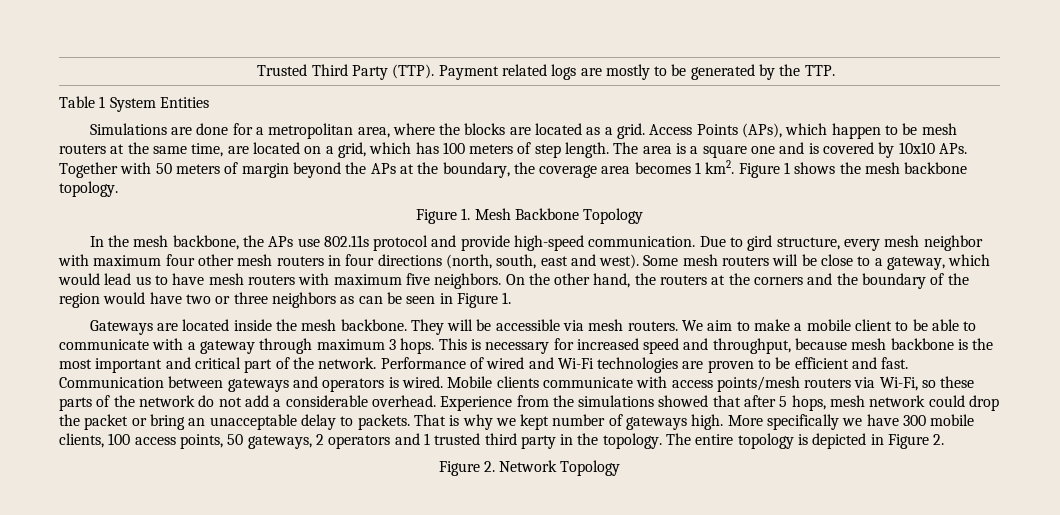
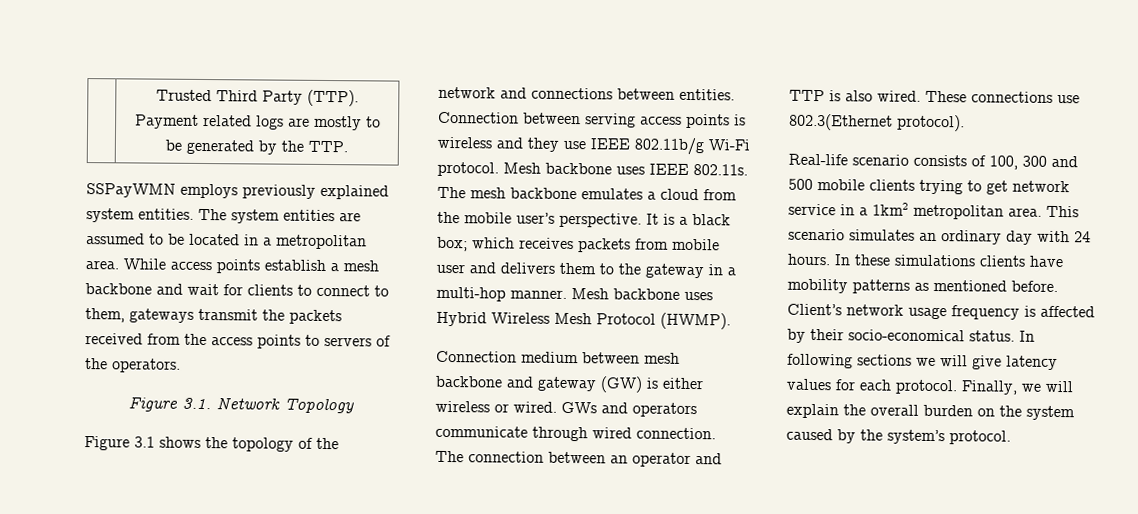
- Table 1 System Entities
- Simulations are done for a metropolitan area, where the blocks are located as a grid. Access Points (APs), which happen to be mesh routers at the same time, are located on a grid, which has 100 meters of step length. The area is a square one and is covered by 10x10 APs. Together with 50 meters of margin beyond the APs at the boundary, the coverage area becomes 1 km2. Figure 1 shows the mesh backbone topology.
- Figure 1. Mesh Backbone Topology
- In the mesh backbone, the APs use 802.11s protocol and provide high-speed communication. Due to gird structure, every mesh neighbor with maximum four other mesh routers in four directions (north, south, east and west). Some mesh routers will be close to a gateway, which would lead us to have mesh routers with maximum five neighbors. On the other hand, the routers at the corners and the boundary of the region would have two or three neighbors as can be seen in Figure 1.
- Gateways are located inside the mesh backbone. They will be accessible via mesh routers. We aim to make a mobile client to be able to communicate with a gateway through maximum 3 hops. This is necessary for increased speed and throughput, because mesh backbone is the most important and critical part of the network. Performance of wired and Wi-Fi technologies are proven to be efficient and fast. Communication between gateways and operators is wired. Mobile clients communicate with access points/mesh routers via Wi-Fi, so these parts of the network do not add a considerable overhead. Experience from the simulations showed that after 5 hops, mesh network could drop the packet or bring an unacceptable delay to packets. That is why we kept number of gateways high. More specifically we have 300 mobile clients, 100 access points, 50 gateways, 2 operators and 1 trusted third party in the topology. The entire topology is depicted in Figure 2.
- Figure 2. Network Topology
+ SSPayWMN employs previously explained system entities. The system entities are assumed to be located in a metropolitan area. While access points establish a mesh backbone and wait for clients to connect to them, gateways transmit the packets received from the access points to servers of the operators.
+ Figure 3.1. Network Topology
+ Figure 3.1 shows the topology of the network and connections between entities. Connection between serving access points is wireless and they use IEEE 802.11b/g Wi-Fi protocol. Mesh backbone uses IEEE 802.11s. The mesh backbone emulates a cloud from the mobile user’s perspective. It is a black box; which receives packets from mobile user and delivers them to the gateway in a multi-hop manner. Mesh backbone uses Hybrid Wireless Mesh Protocol (HWMP).
+ Connection medium between mesh backbone and gateway (GW) is either wireless or wired. GWs and operators communicate through wired connection. The connection between an operator and TTP is also wired. These connections use 802.3(Ethernet protocol).
+ Real-life scenario consists of 100, 300 and 500 mobile clients trying to get network service in a 1km2 metropolitan area. This scenario simulates an ordinary day with 24 hours. In these simulations clients have mobility patterns as mentioned before. Client’s network usage frequency is affected by their socio-economical status. In following sections we will give latency values for each protocol. Finally, we will explain the overall burden on the system caused by the system’s protocol.

